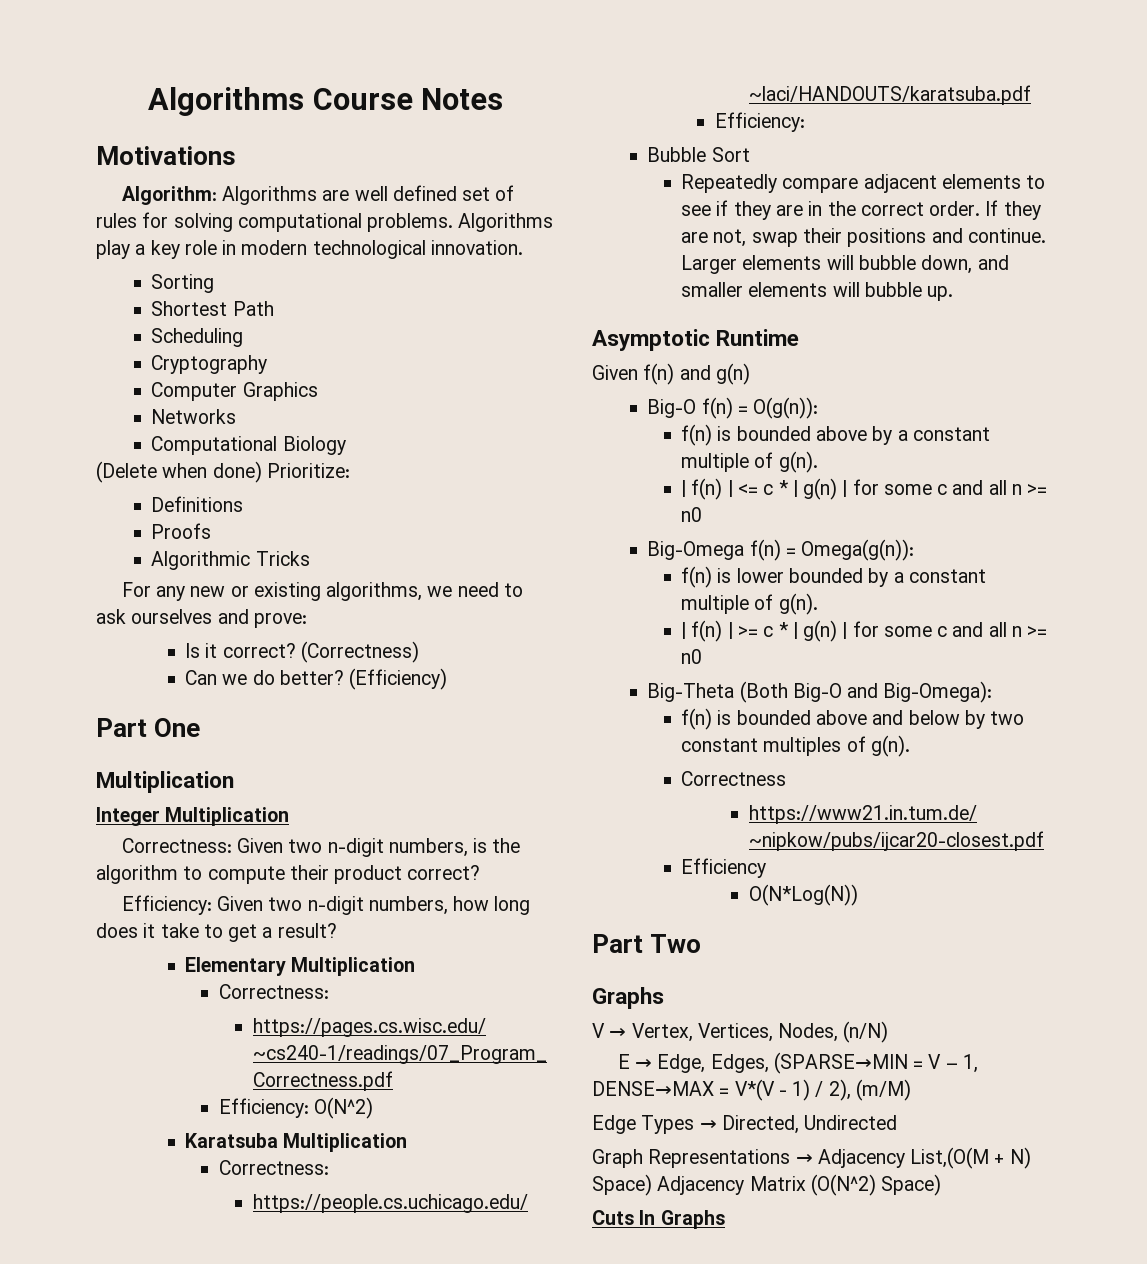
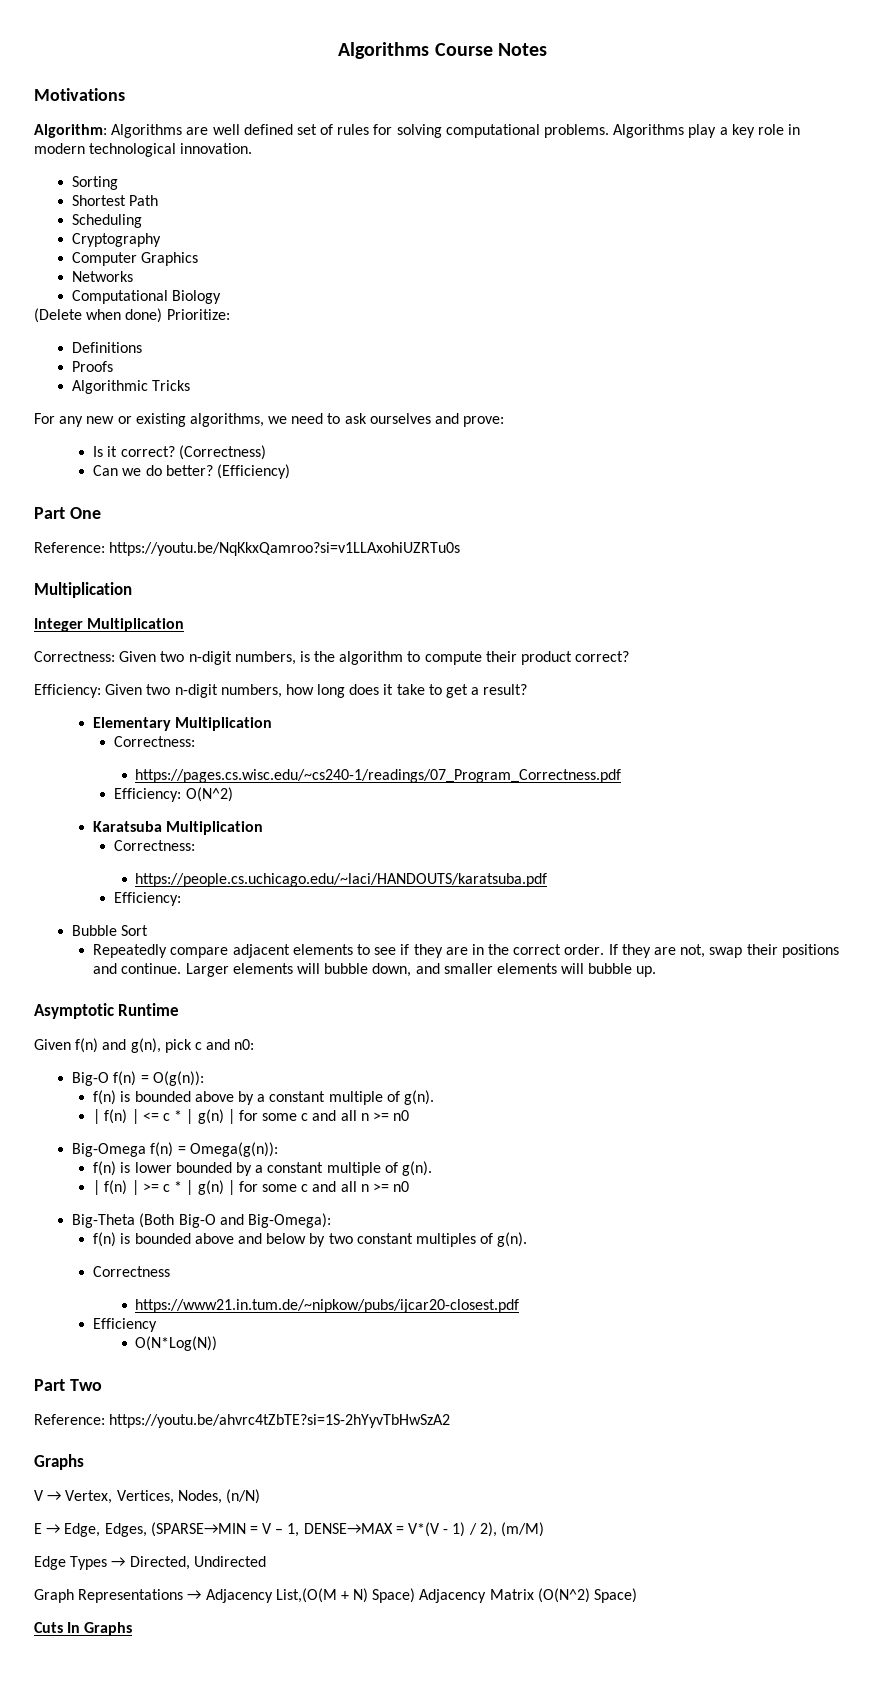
+ Reference: https://youtu.be/NqKkxQamroo?si=v1LLAxohiUZRTu0s
- Given f(n) and g(n)
+ Given f(n) and g(n), pick c and n0:
+ Reference: https://youtu.be/ahvrc4tZbTE?si=1S-2hYyvTbHwSzA2

